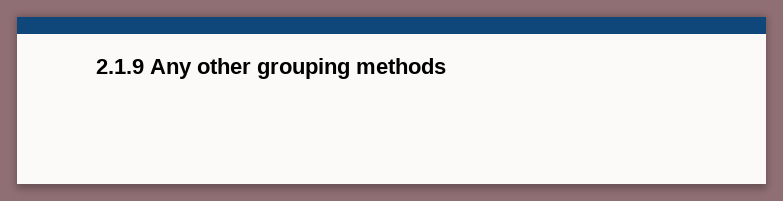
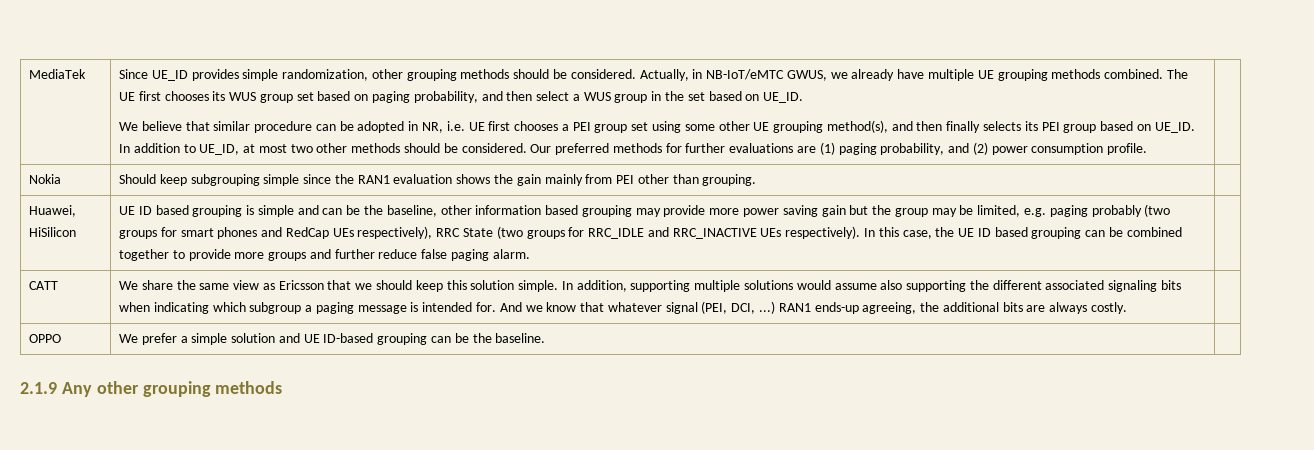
+ MediaTek | Since UE_ID provides simple randomization, other grouping methods should be considered. Actually, in NB-IoT/eMTC GWUS, we already have multiple UE grouping methods combined. The UE first chooses its WUS group set based on paging probability, and then select a WUS group in the set based on UE_ID.
+ We believe that similar procedure can be adopted in NR, i.e. UE first chooses a PEI group set using some other UE grouping method(s), and then finally selects its PEI group based on UE_ID. In addition to UE_ID, at most two other methods should be considered. Our preferred methods for further evaluations are (1) paging probability, and (2) power consumption profile. |
+ Nokia | Should keep subgrouping simple since the RAN1 evaluation shows the gain mainly from PEI other than grouping. |
+ Huawei, HiSilicon | UE ID based grouping is simple and can be the baseline, other information based grouping may provide more power saving gain but the group may be limited, e.g. paging probably (two groups for smart phones and RedCap UEs respectively), RRC State (two groups for RRC_IDLE and RRC_INACTIVE UEs respectively). In this case, the UE ID based grouping can be combined together to provide more groups and further reduce false paging alarm. |
+ CATT | We share the same view as Ericsson that we should keep this solution simple. In addition, supporting multiple solutions would assume also supporting the different associated signaling bits when indicating which subgroup a paging message is intended for. And we know that whatever signal (PEI, DCI, ...) RAN1 ends-up agreeing, the additional bits are always costly. |
+ OPPO | We prefer a simple solution and UE ID-based grouping can be the baseline. |

